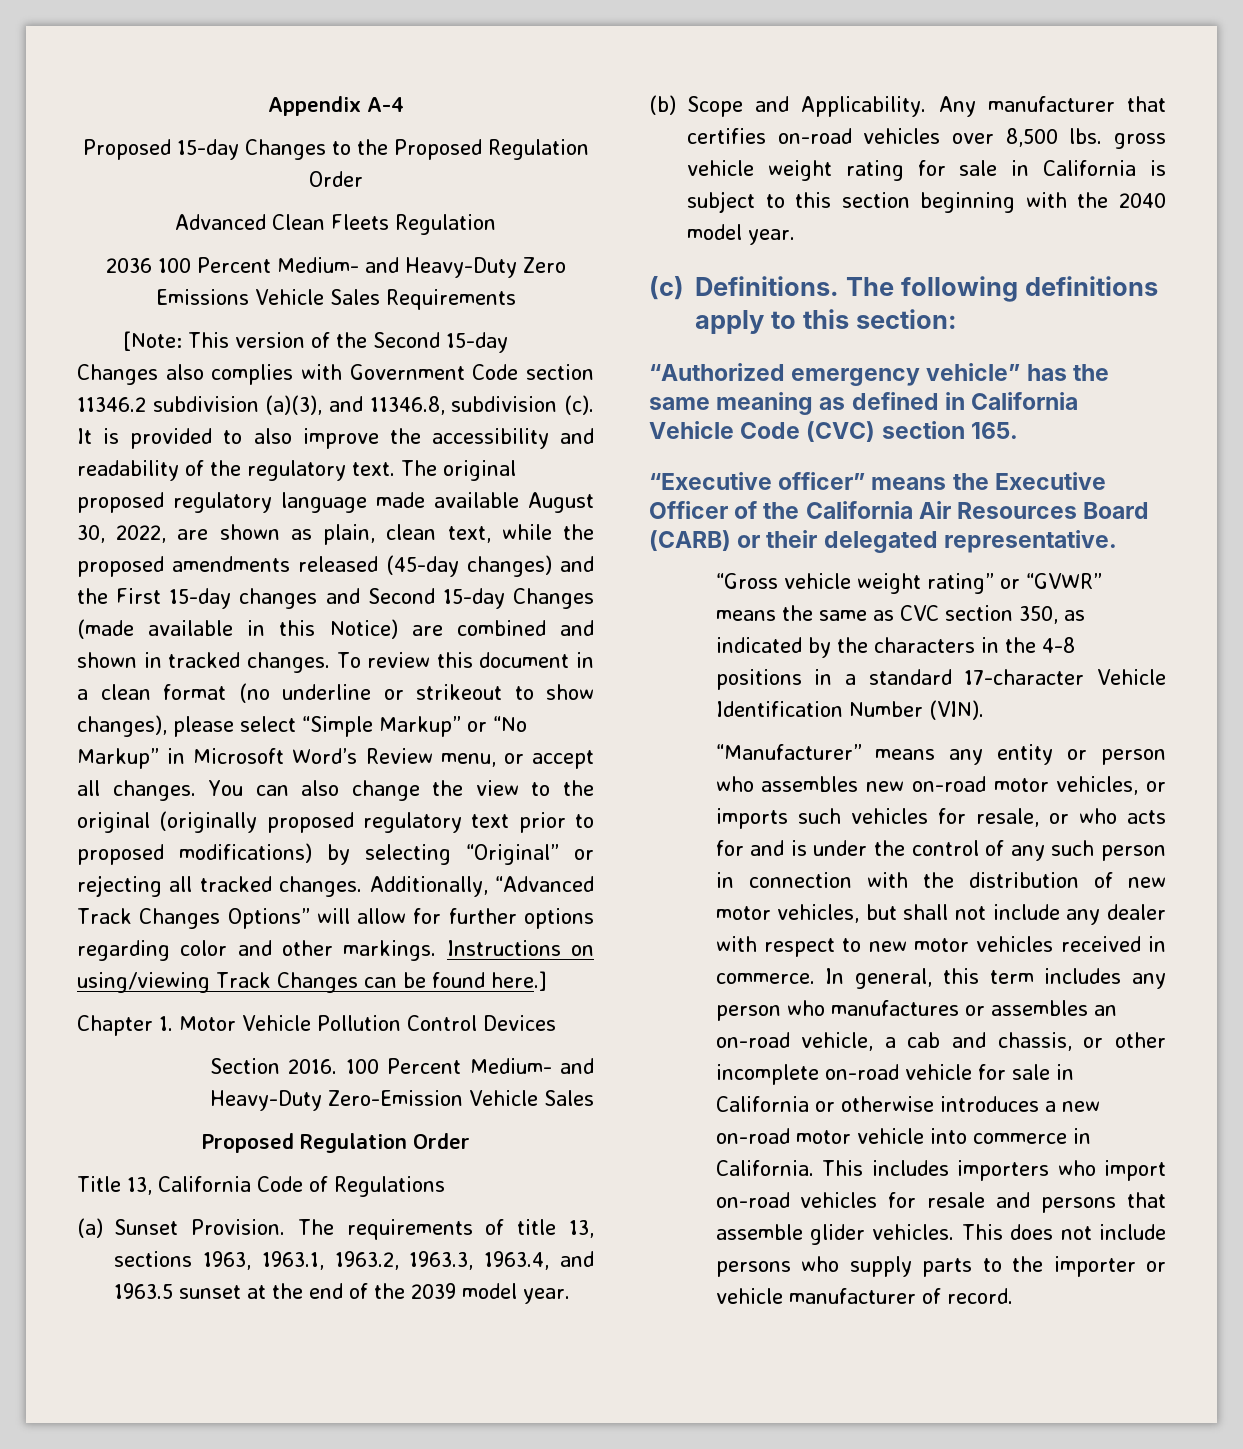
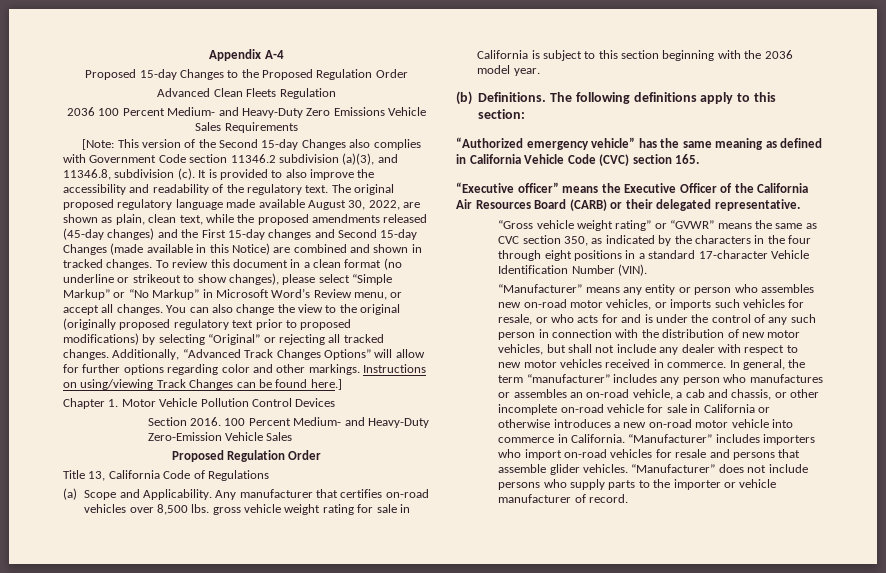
- (a) Sunset Provision. The requirements of title 13, sections 1963, 1963.1, 1963.2, 1963.3, 1963.4, and 1963.5 sunset at the end of the 2039 model year.
- (b) Scope and Applicability.
+ (a) Scope and Applicability.
- Any manufacturer that certifies on-road vehicles over 8,500 lbs. gross vehicle weight rating for sale in California is subject to this section beginning with the 2040 model year.
- (c) Definitions.
+ Any manufacturer that certifies on-road vehicles over 8,500 lbs. gross vehicle weight rating for sale in California is subject to this section beginning with the 2036 model year.
+ (b) Definitions.
- “Gross vehicle weight rating” or “GVWR” means the same as CVC section 350, as indicated by the characters in the 4-8 positions in a standard 17-character Vehicle Identification Number (VIN).
+ “Gross vehicle weight rating” or “GVWR” means the same as CVC section 350, as indicated by the characters in the four through eight positions in a standard 17-character Vehicle Identification Number (VIN).
- In general, this term includes any person who manufactures or assembles an on-road vehicle, a cab and chassis, or other incomplete on-road vehicle for sale in California or otherwise introduces a new on-road motor vehicle into commerce in California.
+ In general, the term “manufacturer” includes any person who manufactures or assembles an on-road vehicle, a cab and chassis, or other incomplete on-road vehicle for sale in California or otherwise introduces a new on-road motor vehicle into commerce in California.
- This includes importers who import on-road vehicles for resale and persons that assemble glider vehicles.
+ “Manufacturer” includes importers who import on-road vehicles for resale and persons that assemble glider vehicles.
- This does not include persons who supply parts to the importer or vehicle manufacturer of record.
+ “Manufacturer” does not include persons who supply parts to the importer or vehicle manufacturer of record.

